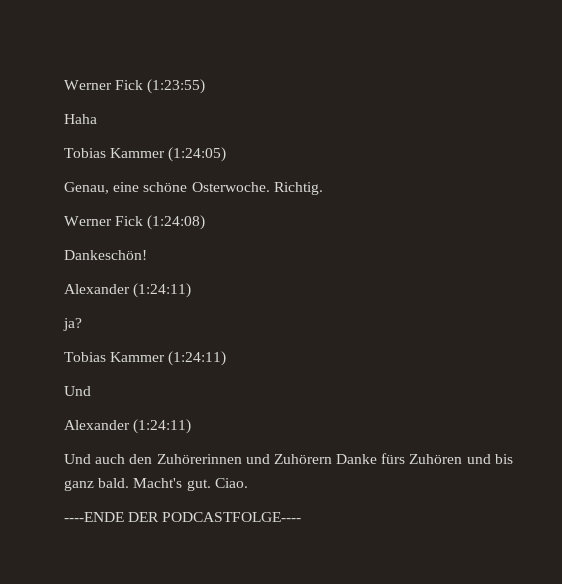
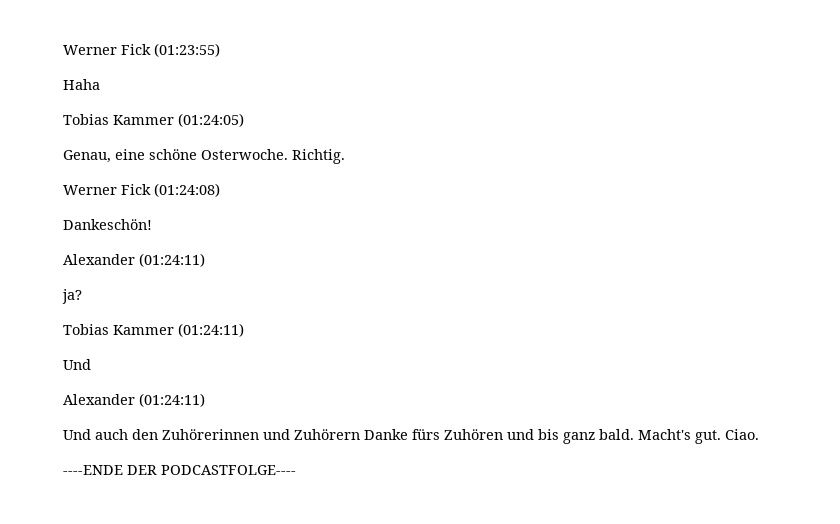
- Werner Fick (1:23:55)
+ Werner Fick (01:23:55)
- Tobias Kammer (1:24:05)
+ Tobias Kammer (01:24:05)
- Werner Fick (1:24:08)
+ Werner Fick (01:24:08)
  Dankeschön!
- Alexander (1:24:11)
+ Alexander (01:24:11)
- Tobias Kammer (1:24:11)
+ Tobias Kammer (01:24:11)
  Und
- Alexander (1:24:11)
+ Alexander (01:24:11)

